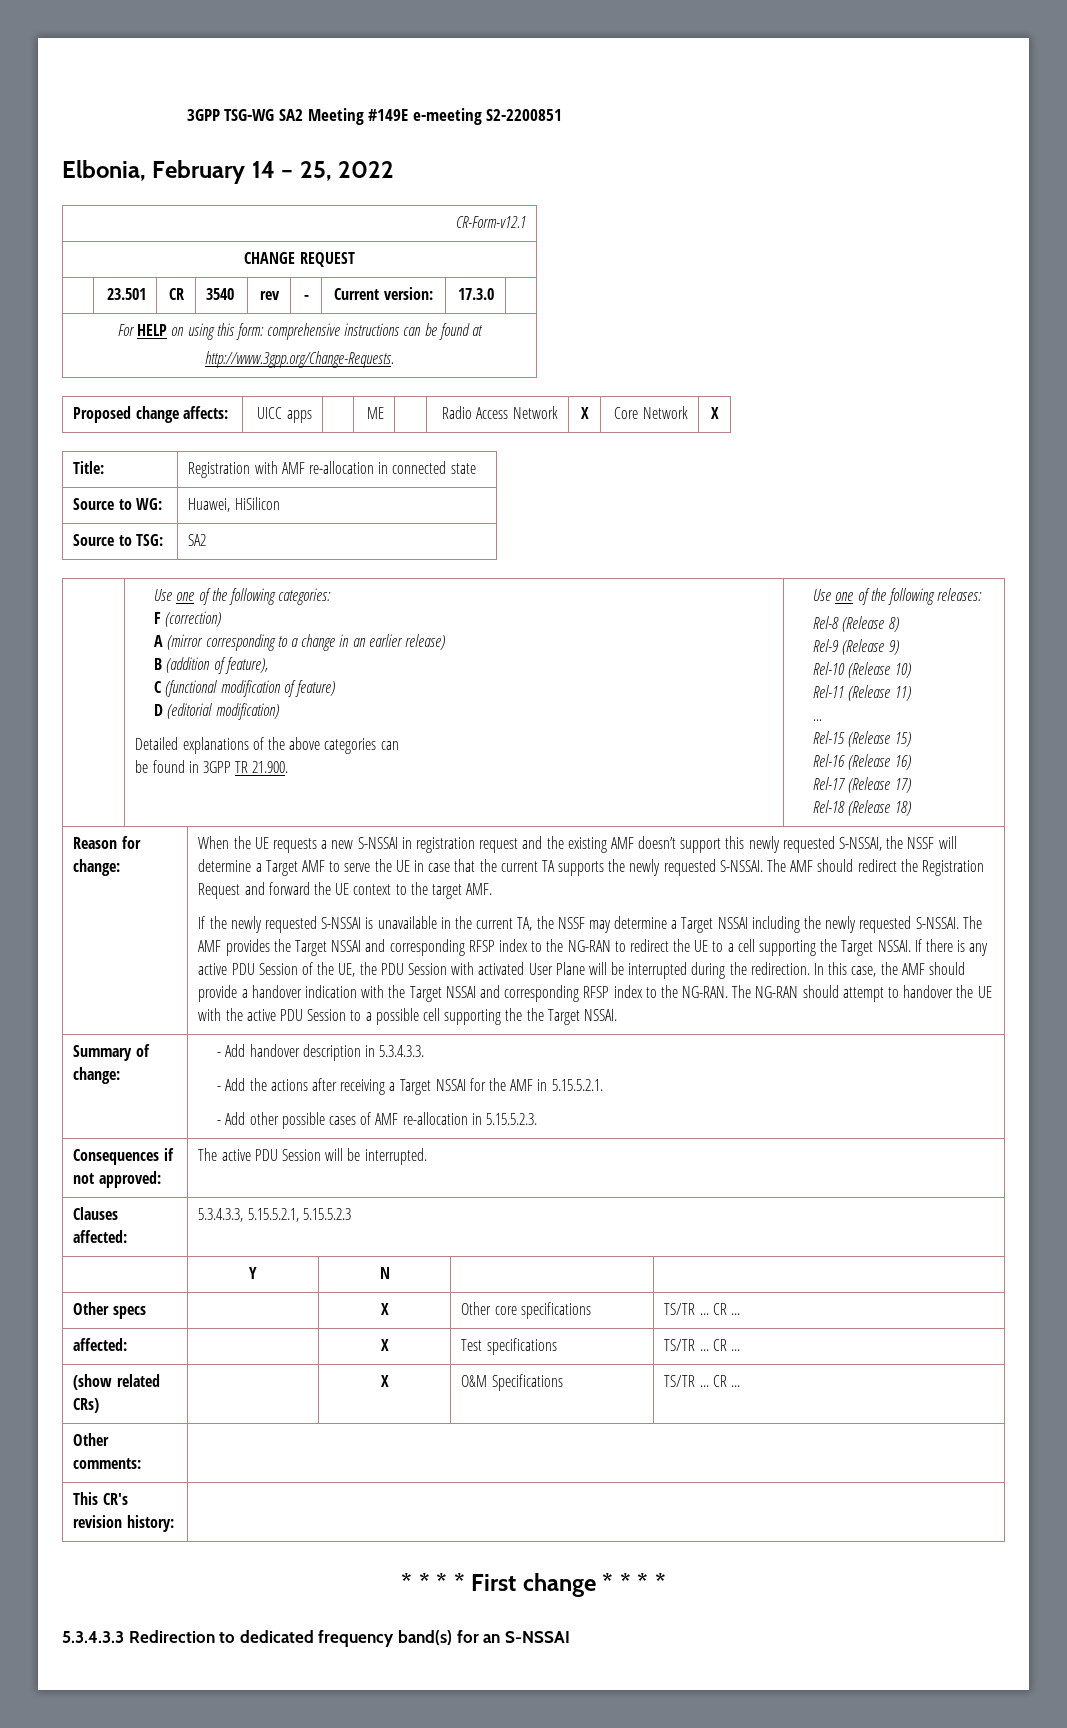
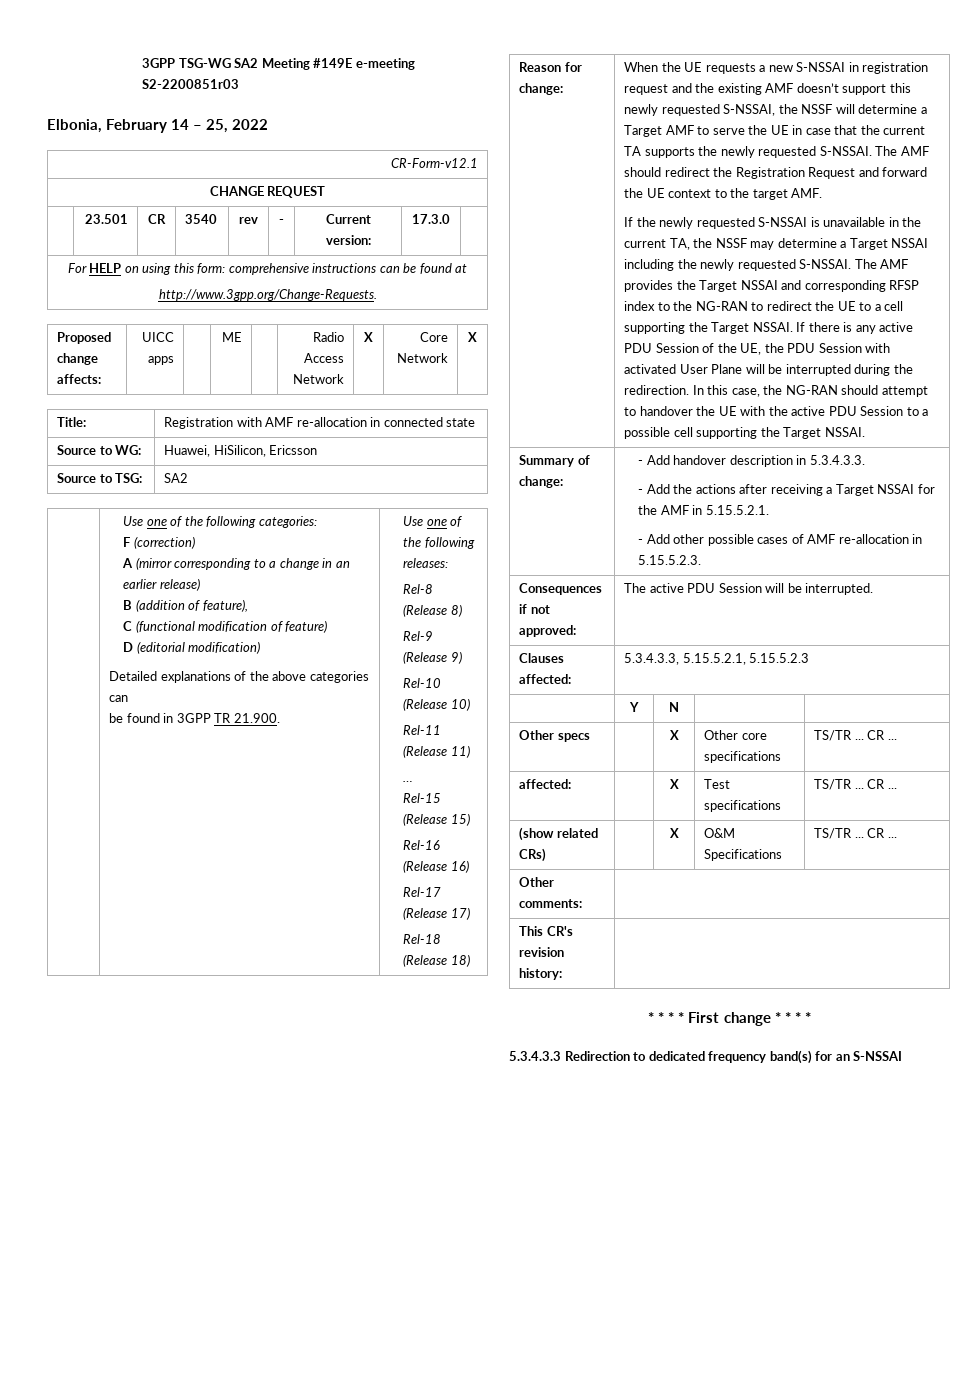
- 3GPP TSG-WG SA2 Meeting #149E e-meeting S2-2200851
+ 3GPP TSG-WG SA2 Meeting #149E e-meeting S2-2200851r03
- Source to WG: | Huawei, HiSilicon
+ Source to WG: | Huawei, HiSilicon, Ericsson
- In this case, the AMF should provide a handover indication with the Target NSSAI and corresponding RFSP index to the NG-RAN. The NG-RAN should attempt to handover the UE with the active PDU Session to a possible cell supporting the the Target NSSAI.
+ In this case, the NG-RAN should attempt to handover the UE with the active PDU Session to a possible cell supporting the Target NSSAI.

